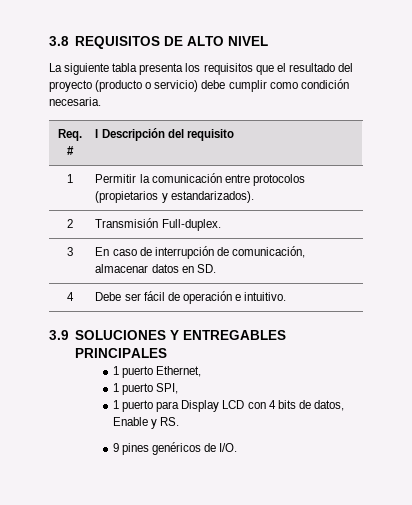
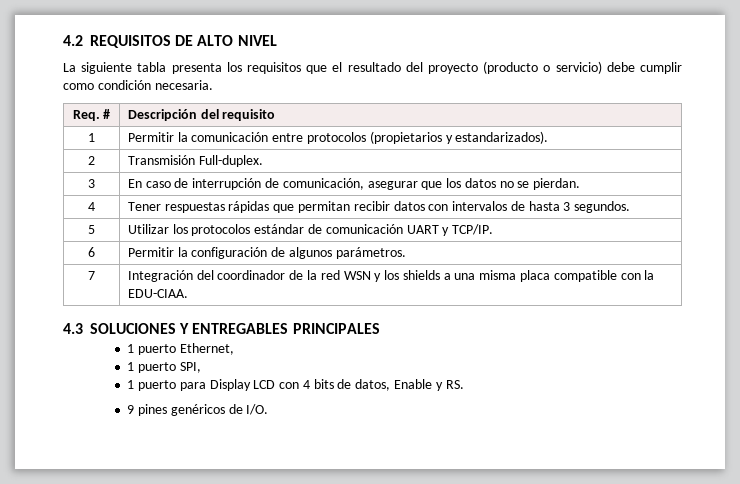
- 3.8 REQUISITOS DE ALTO NIVEL
+ 4.2 REQUISITOS DE ALTO NIVEL
- Req. # | I Descripción del requisito
+ Req. # | Descripción del requisito
- 3 | En caso de interrupción de comunicación, almacenar datos en SD.
- 4 | Debe ser fácil de operación e intuitivo.
- 3.9 SOLUCIONES Y ENTREGABLES PRINCIPALES
+ 3 | En caso de interrupción de comunicación, asegurar que los datos no se pierdan.
+ 4 | Tener respuestas rápidas que permitan recibir datos con intervalos de hasta 3 segundos.
+ 5 | Utilizar los protocolos estándar de comunicación UART y TCP/IP.
+ 6 | Permitir la configuración de algunos parámetros.
+ 7 | Integración del coordinador de la red WSN y los shields a una misma placa compatible con la EDU-CIAA.
+ 4.3 SOLUCIONES Y ENTREGABLES PRINCIPALES

